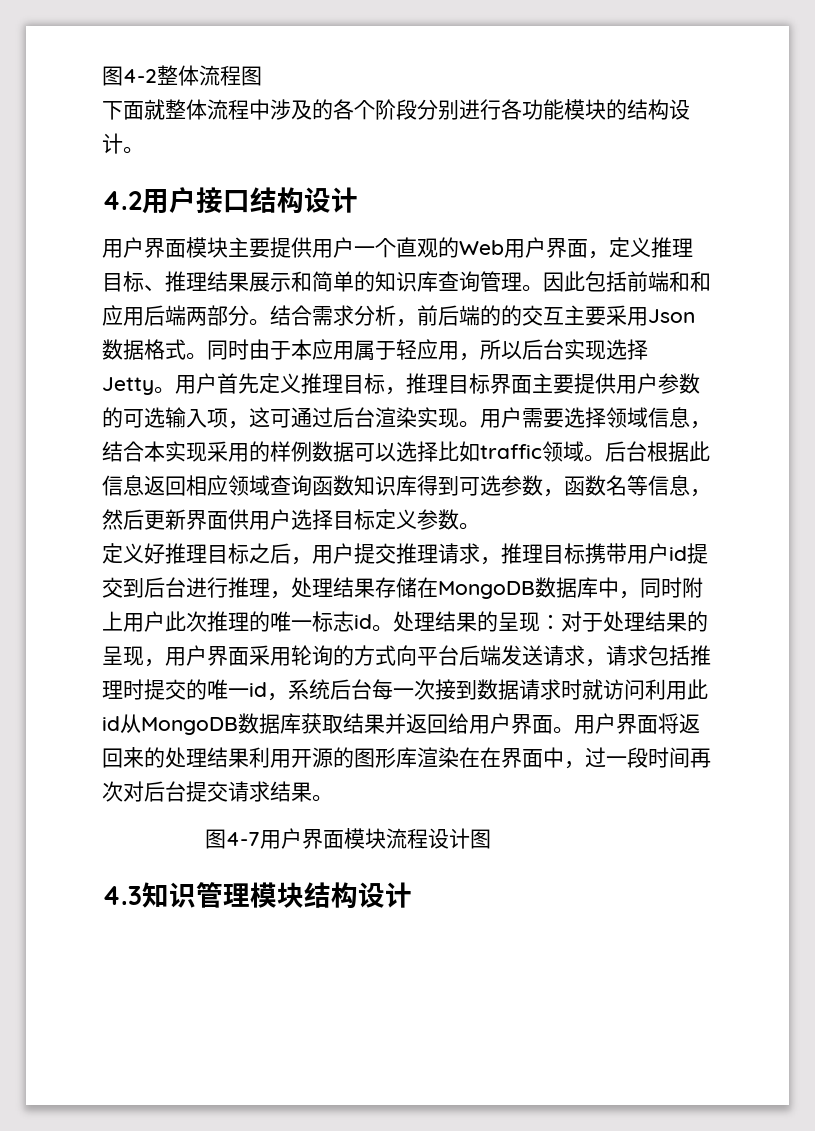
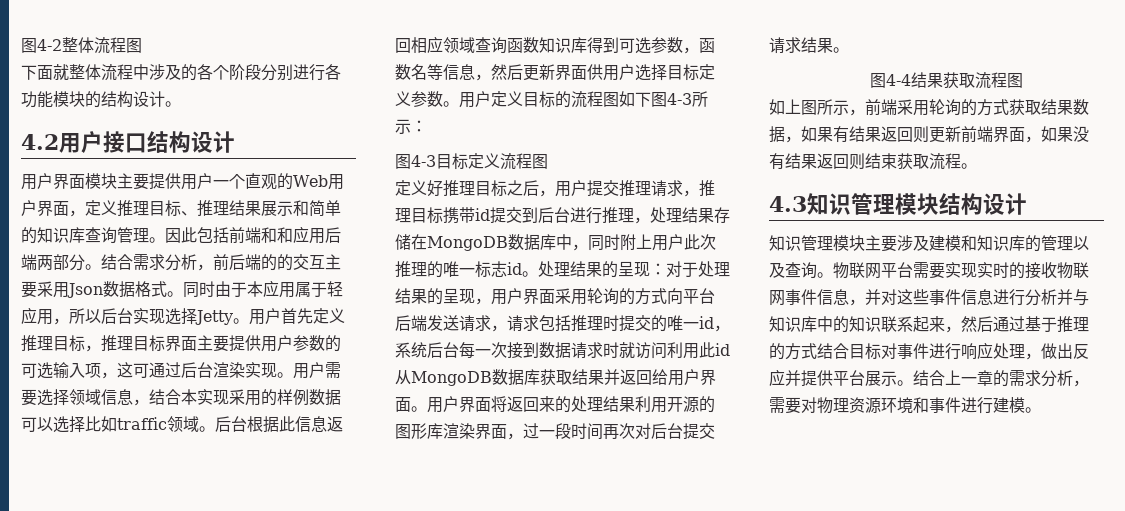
+ 用户定义目标的流程图如下图4-3所示：
+ 图4-3目标定义流程图
- 定义好推理目标之后，用户提交推理请求，推理目标携带用户id提交到后台进行推理，处理结果存储在MongoDB数据库中，同时附上用户此次推理的唯一标志id。
+ 定义好推理目标之后，用户提交推理请求，推理目标携带id提交到后台进行推理，处理结果存储在MongoDB数据库中，同时附上用户此次推理的唯一标志id。
- 用户界面将返回来的处理结果利用开源的图形库渲染在在界面中，过一段时间再次对后台提交请求结果。
+ 用户界面将返回来的处理结果利用开源的图形库渲染界面，过一段时间再次对后台提交请求结果。
- 图4-7用户界面模块流程设计图
+ 图4-4结果获取流程图
+ 如上图所示，前端采用轮询的方式获取结果数据，如果有结果返回则更新前端界面，如果没有结果返回则结束获取流程。
+ 知识管理模块主要涉及建模和知识库的管理以及查询。物联网平台需要实现实时的接收物联网事件信息，并对这些事件信息进行分析并与知识库中的知识联系起来，然后通过基于推理的方式结合目标对事件进行响应处理，做出反应并提供平台展示。结合上一章的需求分析，需要对物理资源环境和事件进行建模。

